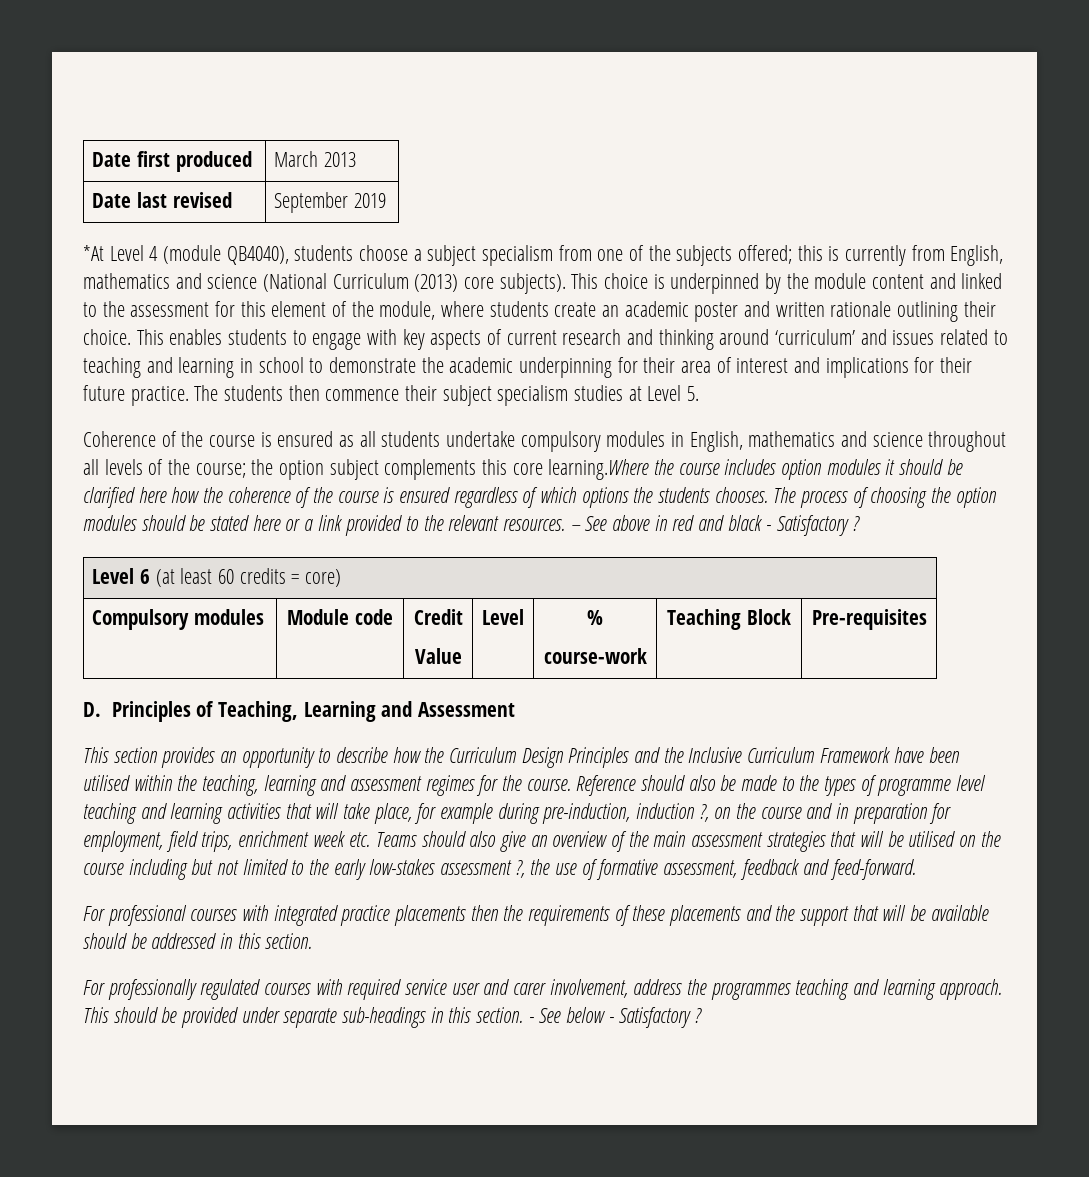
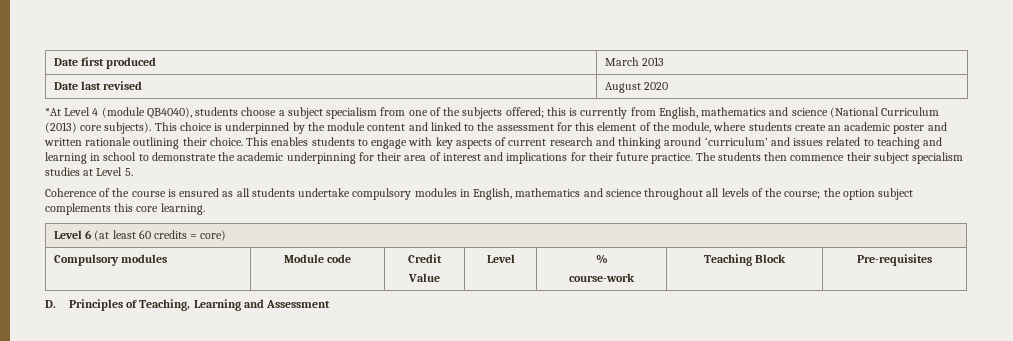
- Date last revised | September 2019
+ Date last revised | August 2020
- Coherence of the course is ensured as all students undertake compulsory modules in English, mathematics and science throughout all levels of the course; the option subject complements this core learning.Where the course includes option modules it should be clarified here how the coherence of the course is ensured regardless of which options the students chooses. The process of choosing the option modules should be stated here or a link provided to the relevant resources. – See above in red and black - Satisfactory ?
+ Coherence of the course is ensured as all students undertake compulsory modules in English, mathematics and science throughout all levels of the course; the option subject complements this core learning.
- This section provides an opportunity to describe how the Curriculum Design Principles and the Inclusive Curriculum Framework have been utilised within the teaching, learning and assessment regimes for the course. Reference should also be made to the types of programme level teaching and learning activities that will take place, for example during pre-induction, induction ?, on the course and in preparation for employment, field trips, enrichment week etc. Teams should also give an overview of the main assessment strategies that will be utilised on the course including but not limited to the early low-stakes assessment ?, the use of formative assessment, feedback and feed-forward.
- For professional courses with integrated practice placements then the requirements of these placements and the support that will be available should be addressed in this section.
- For professionally regulated courses with required service user and carer involvement, address the programmes teaching and learning approach. This should be provided under separate sub-headings in this section. - See below - Satisfactory ?

